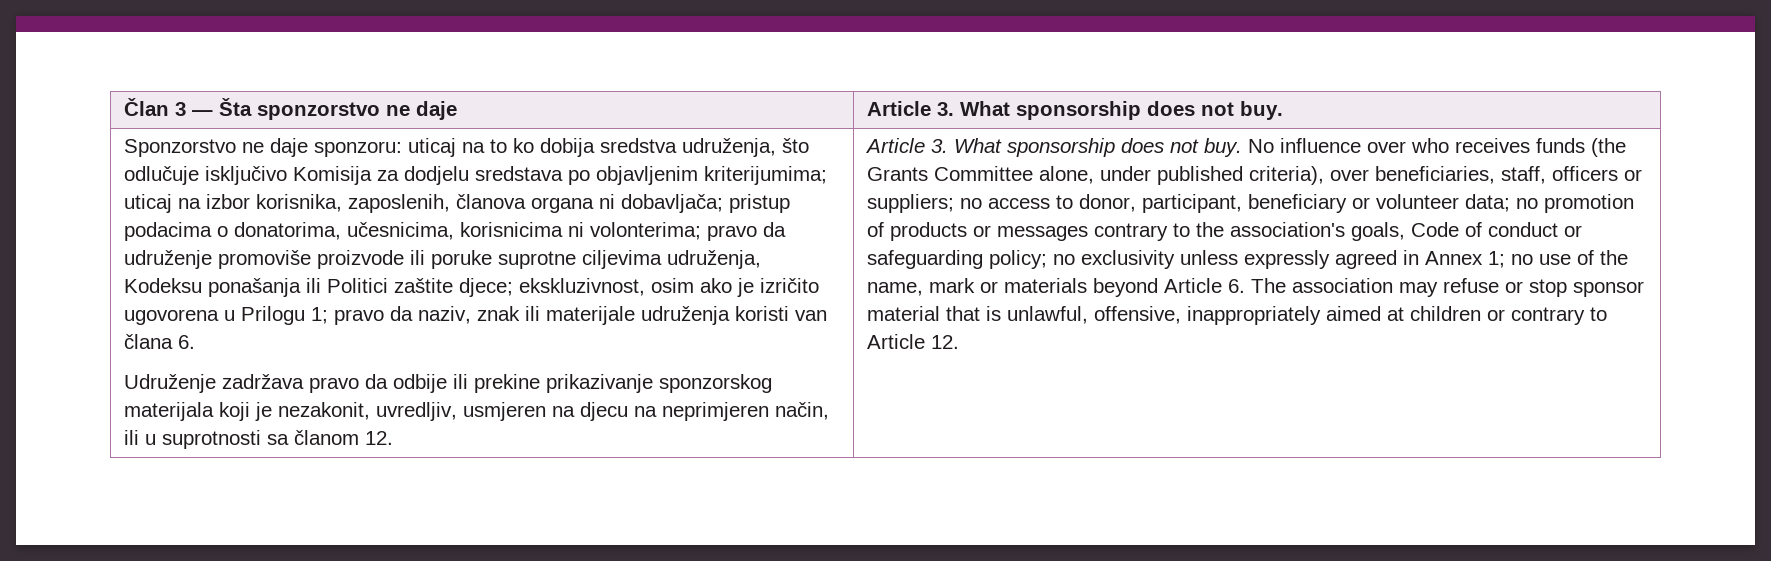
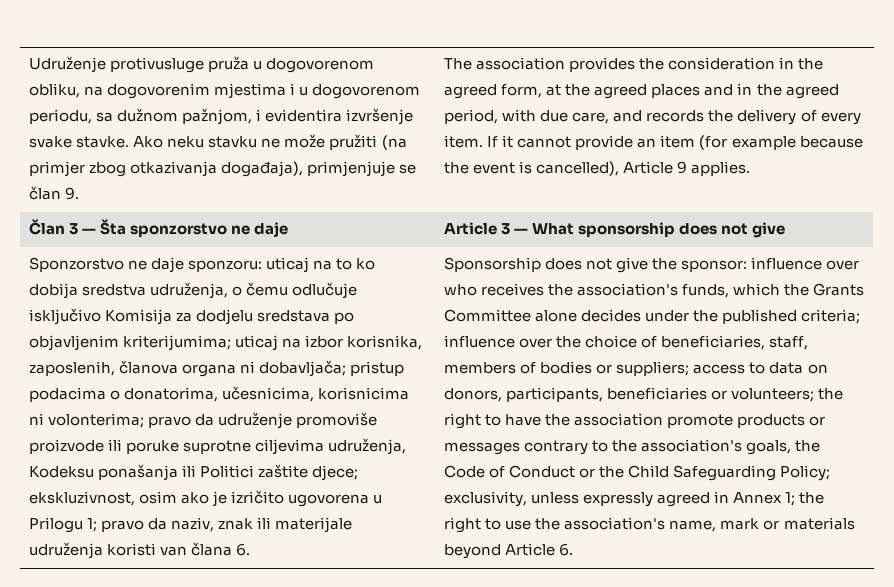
+ Udruženje protivusluge pruža u dogovorenom obliku, na dogovorenim mjestima i u dogovorenom periodu, sa dužnom pažnjom, i evidentira izvršenje svake stavke. Ako neku stavku ne može pružiti (na primjer zbog otkazivanja događaja), primjenjuje se član 9. | The association provides the consideration in the agreed form, at the agreed places and in the agreed period, with due care, and records the delivery of every item. If it cannot provide an item (for example because the event is cancelled), Article 9 applies.
- Član 3 — Šta sponzorstvo ne daje | Article 3. What sponsorship does not buy.
+ Član 3 — Šta sponzorstvo ne daje | Article 3 — What sponsorship does not give
- uticaj na to ko dobija sredstva udruženja, što odlučuje isključivo Komisija za dodjelu sredstava po objavljenim kriterijumima;
+ uticaj na to ko dobija sredstva udruženja, o čemu odlučuje isključivo Komisija za dodjelu sredstava po objavljenim kriterijumima;
- Udruženje zadržava pravo da odbije ili prekine prikazivanje sponzorskog materijala koji je nezakonit, uvredljiv, usmjeren na djecu na neprimjeren način, ili u suprotnosti sa članom 12. | Article 3. What sponsorship does not buy. No influence over who receives funds (the Grants Committee alone, under published criteria), over beneficiaries, staff, officers or suppliers; no access to donor, participant, beneficiary or volunteer data; no promotion of products or messages contrary to the association's goals, Code of conduct or safeguarding policy; no exclusivity unless expressly agreed in Annex 1; no use of the name, mark or materials beyond Article 6. The association may refuse or stop sponsor material that is unlawful, offensive, inappropriately aimed at children or contrary to Article 12.
+ Sponsorship does not give the sponsor: influence over who receives the association's funds, which the Grants Committee alone decides under the published criteria; influence over the choice of beneficiaries, staff, members of bodies or suppliers; access to data on donors, participants, beneficiaries or volunteers; the right to have the association promote products or messages contrary to the association's goals, the Code of Conduct or the Child Safeguarding Policy; exclusivity, unless expressly agreed in Annex 1; the right to use the association's name, mark or materials beyond Article 6.

